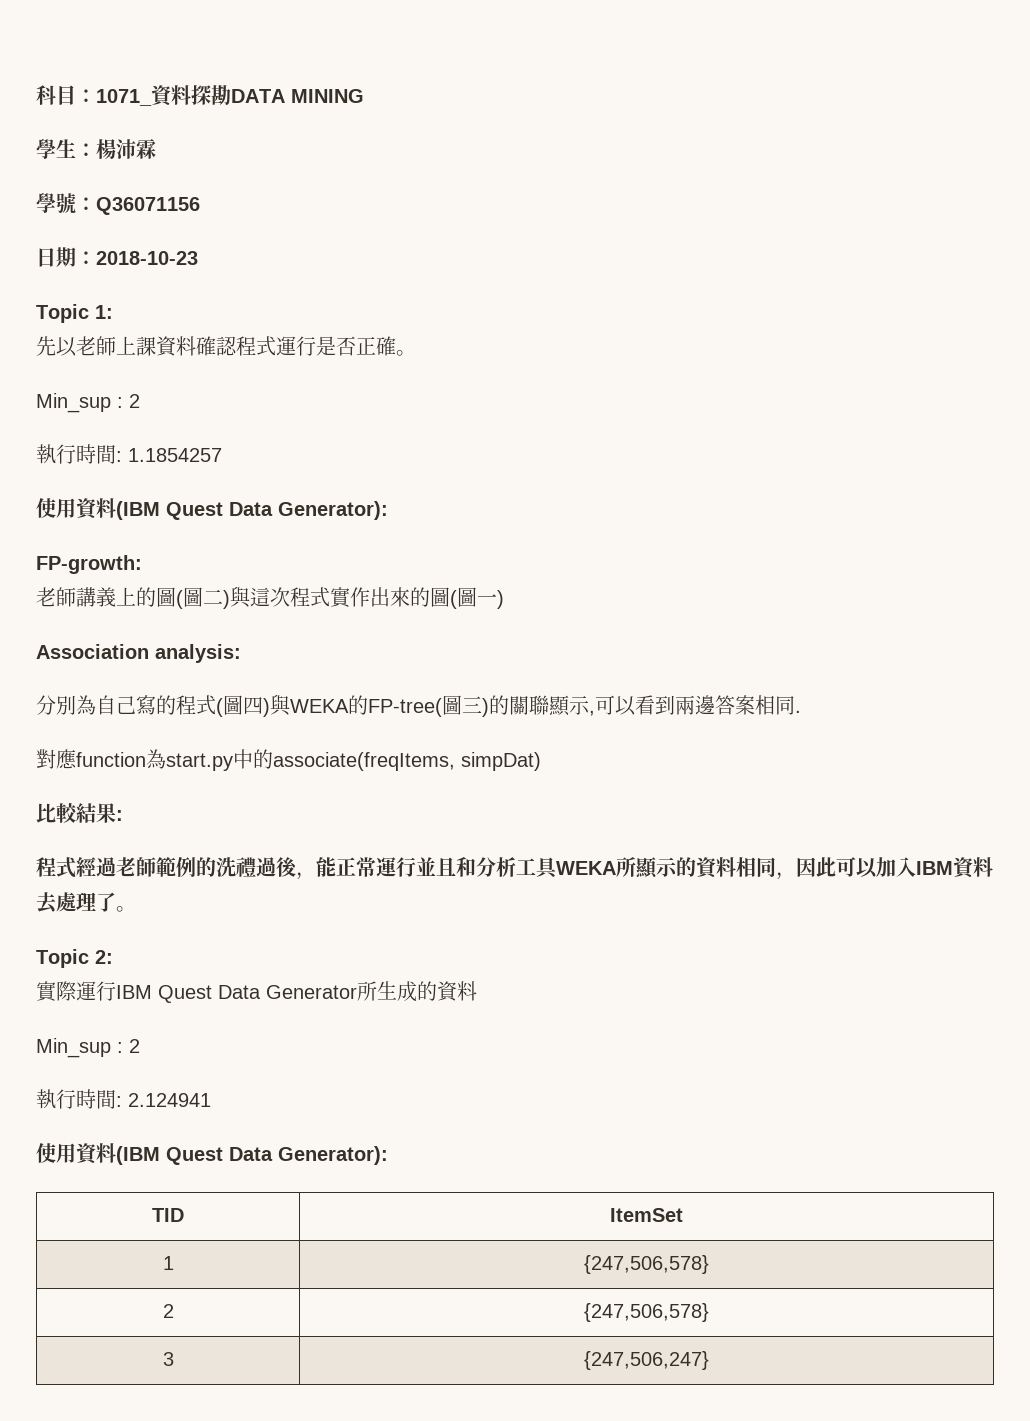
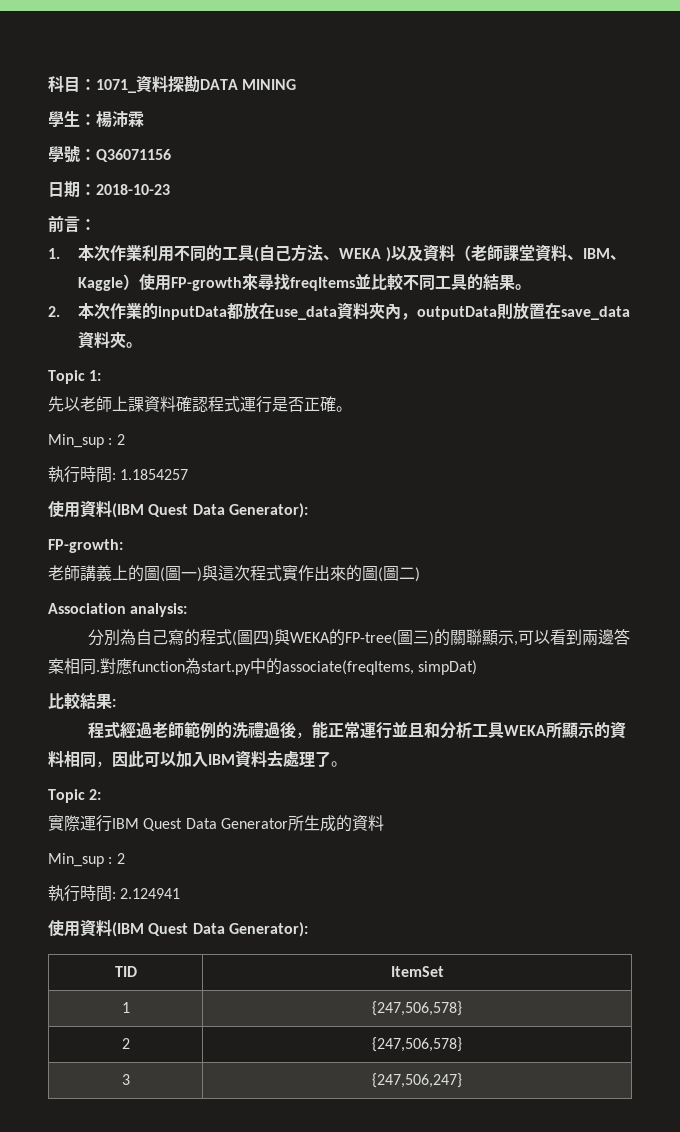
+ 前言：
+ 1.本次作業利用不同的工具(自己方法、WEKA )以及資料（老師課堂資料、IBM、Kaggle）使用FP-growth來尋找freqItems並比較不同工具的結果。
+ 2.本次作業的inputData都放在use_data資料夾內，outputData則放置在save_data資料夾。
- 老師講義上的圖(圖二)與這次程式實作出來的圖(圖一)
+ 老師講義上的圖(圖一)與這次程式實作出來的圖(圖二)
- 分別為自己寫的程式(圖四)與WEKA的FP-tree(圖三)的關聯顯示,可以看到兩邊答案相同.
- 對應function為start.py中的associate(freqItems, simpDat)
+ 分別為自己寫的程式(圖四)與WEKA的FP-tree(圖三)的關聯顯示,可以看到兩邊答案相同.對應function為start.py中的associate(freqItems, simpDat)

